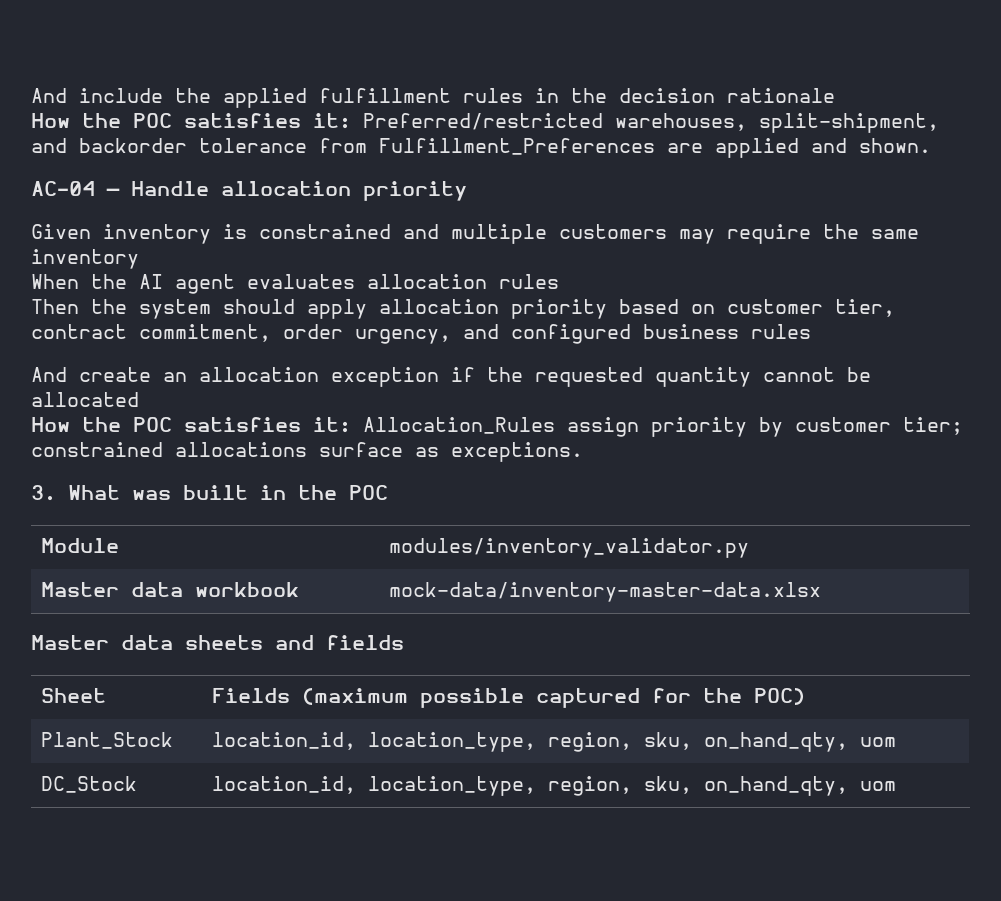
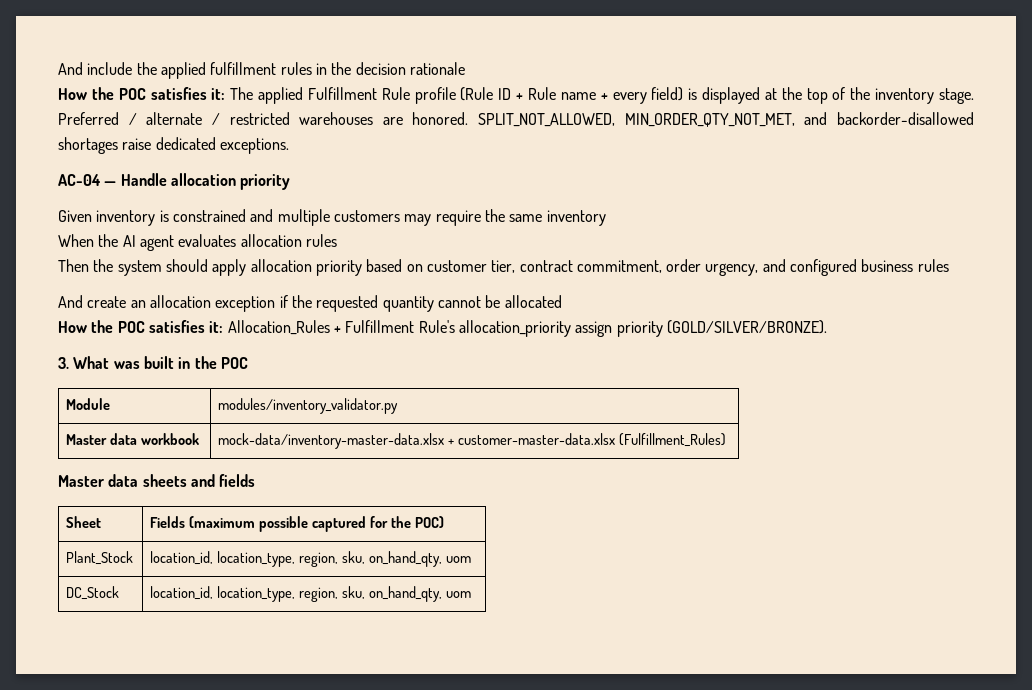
- How the POC satisfies it: Preferred/restricted warehouses, split-shipment, and backorder tolerance from Fulfillment_Preferences are applied and shown.
+ How the POC satisfies it: The applied Fulfillment Rule profile (Rule ID + Rule name + every field) is displayed at the top of the inventory stage. Preferred / alternate / restricted warehouses are honored. SPLIT_NOT_ALLOWED, MIN_ORDER_QTY_NOT_MET, and backorder-disallowed shortages raise dedicated exceptions.
- How the POC satisfies it: Allocation_Rules assign priority by customer tier; constrained allocations surface as exceptions.
+ How the POC satisfies it: Allocation_Rules + Fulfillment Rule's allocation_priority assign priority (GOLD/SILVER/BRONZE).
- Master data workbook | mock-data/inventory-master-data.xlsx
+ Master data workbook | mock-data/inventory-master-data.xlsx + customer-master-data.xlsx (Fulfillment_Rules)

